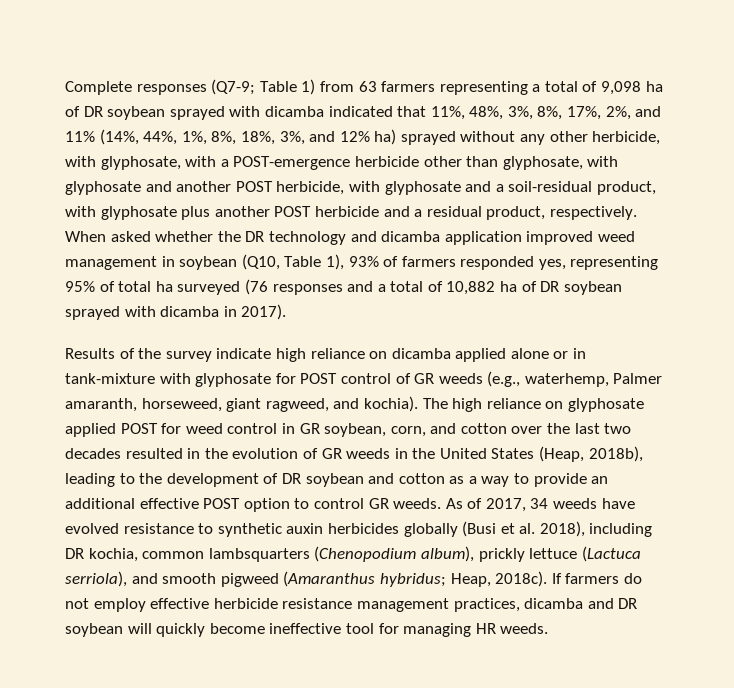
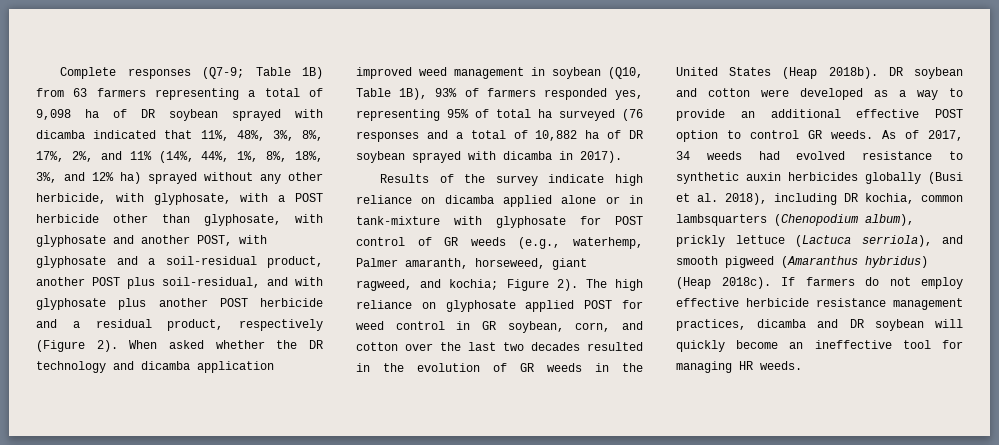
- Table 1) from 63 farmers representing a total of 9,098 ha of DR soybean sprayed with dicamba indicated that 11%, 48%, 3%, 8%, 17%, 2%, and 11% (14%, 44%, 1%, 8%, 18%, 3%, and 12% ha) sprayed without any other herbicide, with glyphosate, with a POST-emergence herbicide other than glyphosate, with glyphosate and another POST herbicide, with glyphosate and a soil-residual product, with glyphosate plus another POST herbicide and a residual product, respectively.
+ Table 1B) from 63 farmers representing a total of 9,098 ha of DR soybean sprayed with dicamba indicated that 11%, 48%, 3%, 8%, 17%, 2%, and 11% (14%, 44%, 1%, 8%, 18%, 3%, and 12% ha) sprayed without any other herbicide, with glyphosate, with a POST herbicide other than glyphosate, with glyphosate and another POST, with glyphosate and a soil-residual product, another POST plus soil-residual, and with glyphosate plus another POST herbicide and a residual product, respectively (Figure 2).
- When asked whether the DR technology and dicamba application improved weed management in soybean (Q10, Table 1), 93% of farmers responded yes, representing 95% of total ha surveyed (76 responses and a total of 10,882 ha of DR soybean sprayed with dicamba in 2017).
+ When asked whether the DR technology and dicamba application improved weed management in soybean (Q10, Table 1B), 93% of farmers responded yes, representing 95% of total ha surveyed (76 responses and a total of 10,882 ha of DR soybean sprayed with dicamba in 2017).
- Results of the survey indicate high reliance on dicamba applied alone or in tank-mixture with glyphosate for POST control of GR weeds (e.g., waterhemp, Palmer amaranth, horseweed, giant ragweed, and kochia).
+ Results of the survey indicate high reliance on dicamba applied alone or in tank-mixture with glyphosate for POST control of GR weeds (e.g., waterhemp, Palmer amaranth, horseweed, giant ragweed, and kochia; Figure 2).
- The high reliance on glyphosate applied POST for weed control in GR soybean, corn, and cotton over the last two decades resulted in the evolution of GR weeds in the United States (Heap, 2018b), leading to the development of DR soybean and cotton as a way to provide an additional effective POST option to control GR weeds.
+ The high reliance on glyphosate applied POST for weed control in GR soybean, corn, and cotton over the last two decades resulted in the evolution of GR weeds in the United States (Heap 2018b). DR soybean and cotton were developed as a way to provide an additional effective POST option to control GR weeds.
- As of 2017, 34 weeds have evolved resistance to synthetic auxin herbicides globally (Busi et al. 2018), including DR kochia, common lambsquarters (Chenopodium album), prickly lettuce (Lactuca serriola), and smooth pigweed (Amaranthus hybridus; Heap, 2018c).
+ As of 2017, 34 weeds had evolved resistance to synthetic auxin herbicides globally (Busi et al. 2018), including DR kochia, common lambsquarters (Chenopodium album), prickly lettuce (Lactuca serriola), and smooth pigweed (Amaranthus hybridus) (Heap 2018c).
- If farmers do not employ effective herbicide resistance management practices, dicamba and DR soybean will quickly become ineffective tool for managing HR weeds.
+ If farmers do not employ effective herbicide resistance management practices, dicamba and DR soybean will quickly become an ineffective tool for managing HR weeds.

